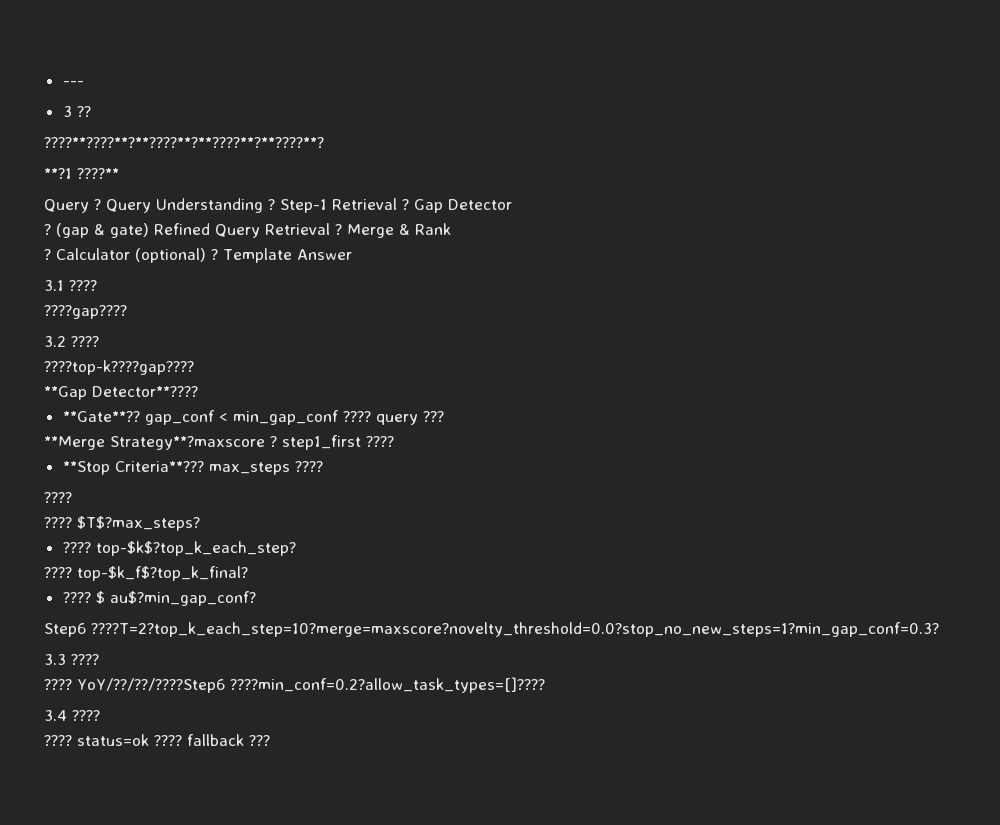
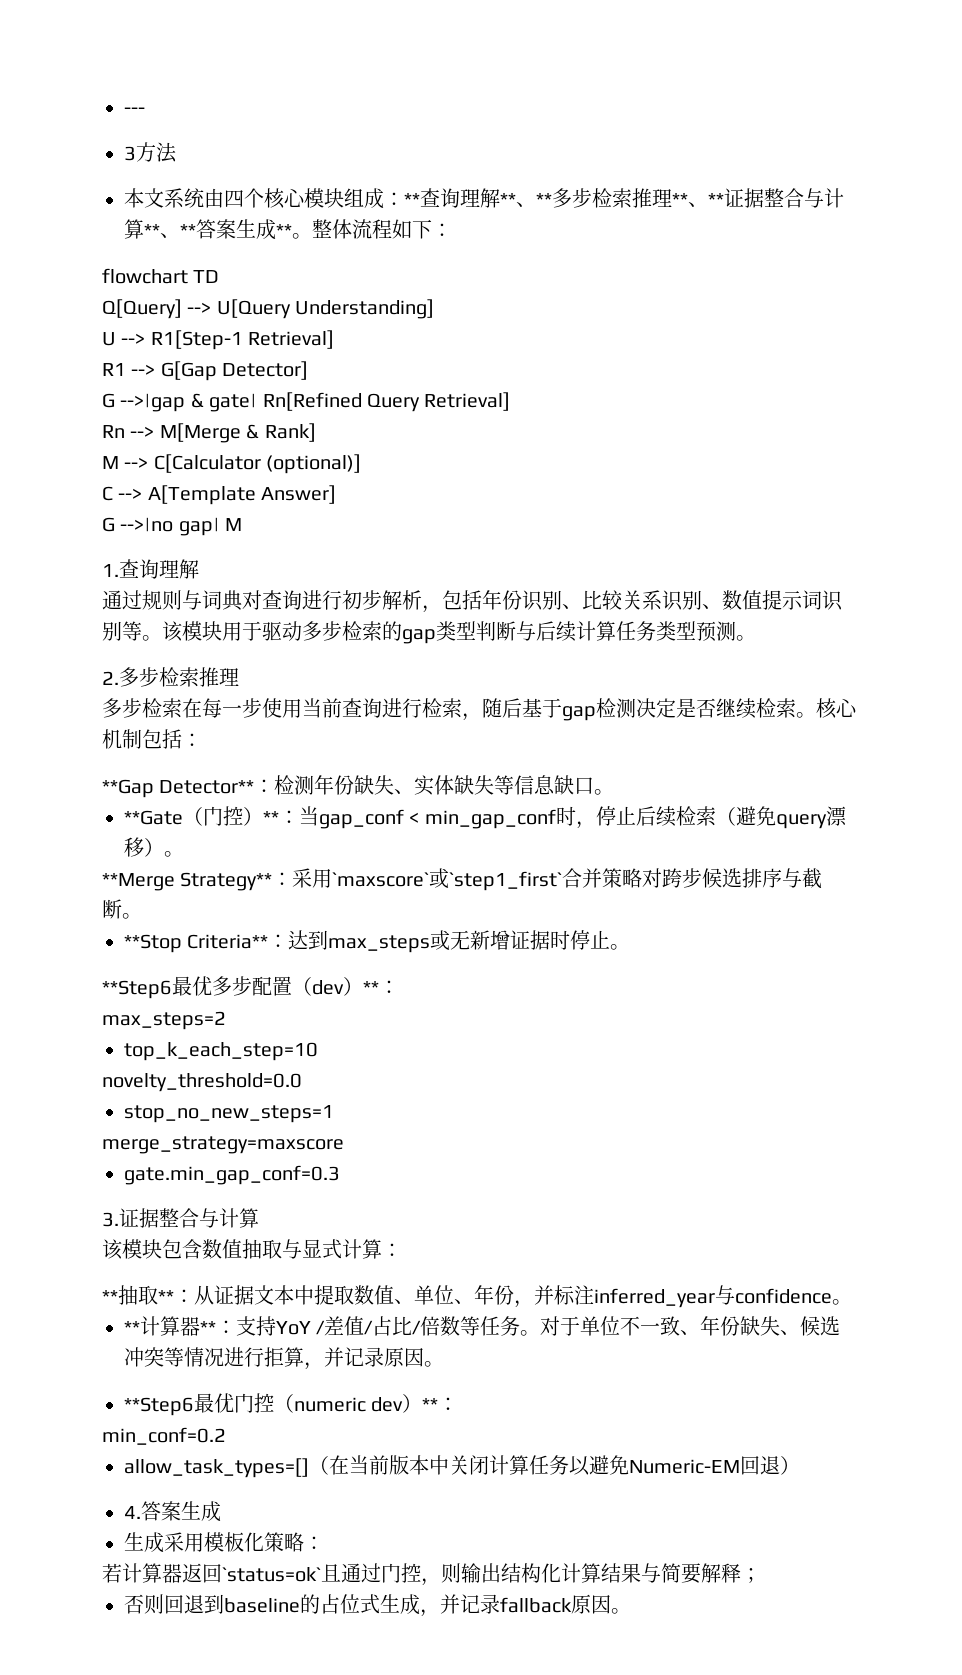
- 3 ??
- ????**????**?**????**?**????**?**????**?
- **?1 ????**
- Query ? Query Understanding ? Step-1 Retrieval ? Gap Detector
- ? (gap & gate) Refined Query Retrieval ? Merge & Rank
- ? Calculator (optional) ? Template Answer
- 3.1 ????
- ????gap????
- 3.2 ????
- ????top-k????gap????
- **Gap Detector**????
- **Gate**?? gap_conf < min_gap_conf ???? query ???
- **Merge Strategy**?maxscore ? step1_first ????
- **Stop Criteria**??? max_steps ????
- ????
- ???? $T$?max_steps?
- ???? top-$k$?top_k_each_step?
- ???? top-$k_f$?top_k_final?
- ???? $ au$?min_gap_conf?
- Step6 ????T=2?top_k_each_step=10?merge=maxscore?novelty_threshold=0.0?stop_no_new_steps=1?min_gap_conf=0.3?
- 3.3 ????
- ???? YoY/??/??/????Step6 ????min_conf=0.2?allow_task_types=[]????
- 3.4 ????
- ???? status=ok ???? fallback ???
+ 3方法
+ 本文系统由四个核心模块组成：**查询理解**、**多步检索推理**、**证据整合与计算**、**答案生成**。整体流程如下：
+ flowchart TD
+ Q[Query] --> U[Query Understanding]
+ U --> R1[Step-1 Retrieval]
+ R1 --> G[Gap Detector]
+ G -->|gap & gate| Rn[Refined Query Retrieval]
+ Rn --> M[Merge & Rank]
+ M --> C[Calculator (optional)]
+ C --> A[Template Answer]
+ G -->|no gap| M
+ 1.查询理解
+ 通过规则与词典对查询进行初步解析，包括年份识别、比较关系识别、数值提示词识别等。该模块用于驱动多步检索的gap类型判断与后续计算任务类型预测。
+ 2.多步检索推理
+ 多步检索在每一步使用当前查询进行检索，随后基于gap检测决定是否继续检索。核心机制包括：
+ **Gap Detector**：检测年份缺失、实体缺失等信息缺口。
+ **Gate（门控）**：当gap_conf < min_gap_conf时，停止后续检索（避免query漂移）。
+ **Merge Strategy**：采用`maxscore`或`step1_first`合并策略对跨步候选排序与截断。
+ **Stop Criteria**：达到max_steps或无新增证据时停止。
+ **Step6最优多步配置（dev）**：
+ max_steps=2
+ top_k_each_step=10
+ novelty_threshold=0.0
+ stop_no_new_steps=1
+ merge_strategy=maxscore
+ gate.min_gap_conf=0.3
+ 3.证据整合与计算
+ 该模块包含数值抽取与显式计算：
+ **抽取**：从证据文本中提取数值、单位、年份，并标注inferred_year与confidence。
+ **计算器**：支持YoY /差值/占比/倍数等任务。对于单位不一致、年份缺失、候选冲突等情况进行拒算，并记录原因。
+ **Step6最优门控（numeric dev）**：
+ min_conf=0.2
+ allow_task_types=[]（在当前版本中关闭计算任务以避免Numeric-EM回退）
+ 4.答案生成
+ 生成采用模板化策略：
+ 若计算器返回`status=ok`且通过门控，则输出结构化计算结果与简要解释；
+ 否则回退到baseline的占位式生成，并记录fallback原因。

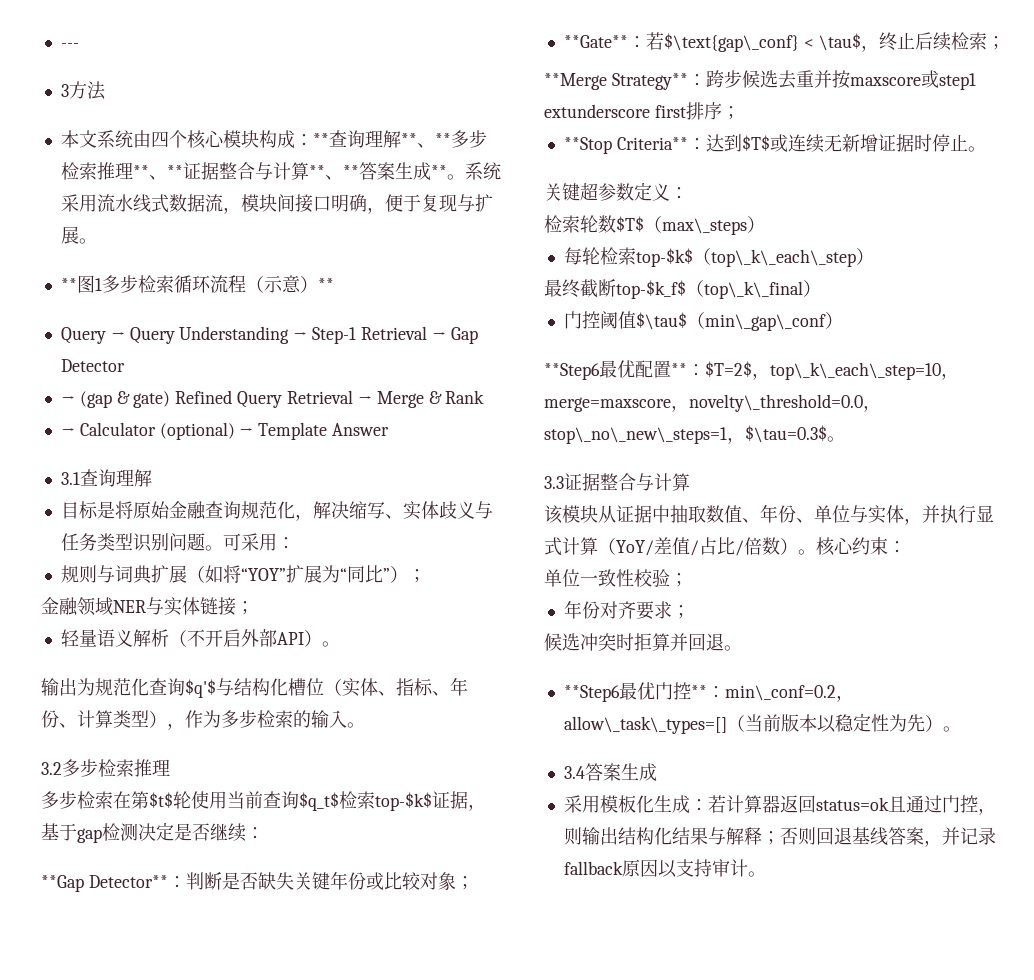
- 本文系统由四个核心模块组成：**查询理解**、**多步检索推理**、**证据整合与计算**、**答案生成**。
+ 本文系统由四个核心模块构成：**查询理解**、**多步检索推理**、**证据整合与计算**、**答案生成**。
- 整体流程如下：
- flowchart TD
- Q[Query] --> U[Query Understanding]
- U --> R1[Step-1 Retrieval]
- R1 --> G[Gap Detector]
- G -->|gap & gate| Rn[Refined Query Retrieval]
- Rn --> M[Merge & Rank]
- M --> C[Calculator (optional)]
- C --> A[Template Answer]
- G -->|no gap| M
- 1.查询理解
- 通过规则与词典对查询进行初步解析，包括年份识别、比较关系识别、数值提示词识别等。该模块用于驱动多步检索的gap类型判断与后续计算任务类型预测。
- 2.多步检索推理
+ 系统采用流水线式数据流，模块间接口明确，便于复现与扩展。
+ **图1多步检索循环流程（示意）**
+ Query → Query Understanding → Step-1 Retrieval → Gap Detector
+ → (gap & gate) Refined Query Retrieval → Merge & Rank
+ → Calculator (optional) → Template Answer
+ 3.1查询理解
+ 目标是将原始金融查询规范化，解决缩写、实体歧义与任务类型识别问题。可采用：
+ 规则与词典扩展（如将“YOY”扩展为“同比”）；
+ 金融领域NER与实体链接；
+ 轻量语义解析（不开启外部API）。
+ 输出为规范化查询$q'$与结构化槽位（实体、指标、年份、计算类型），作为多步检索的输入。
+ 3.2多步检索推理
- 多步检索在每一步使用当前查询进行检索，随后基于gap检测决定是否继续检索。核心机制包括：
+ 多步检索在第$t$轮使用当前查询$q_t$检索top-$k$证据，基于gap检测决定是否继续：
- **Gap Detector**：检测年份缺失、实体缺失等信息缺口。
- **Gate（门控）**：当gap_conf < min_gap_conf时，停止后续检索（避免query漂移）。
- **Merge Strategy**：采用`maxscore`或`step1_first`合并策略对跨步候选排序与截断。
+ **Gap Detector**：判断是否缺失关键年份或比较对象；
+ **Gate**：若$\text{gap\_conf} < \tau$，终止后续检索；
+ **Merge Strategy**：跨步候选去重并按maxscore或step1 extunderscore first排序；
- **Stop Criteria**：达到max_steps或无新增证据时停止。
+ **Stop Criteria**：达到$T$或连续无新增证据时停止。
- **Step6最优多步配置（dev）**：
- max_steps=2
- top_k_each_step=10
- novelty_threshold=0.0
- stop_no_new_steps=1
- merge_strategy=maxscore
- gate.min_gap_conf=0.3
- 3.证据整合与计算
+ 关键超参数定义：
+ 检索轮数$T$（max\_steps）
+ 每轮检索top-$k$（top\_k\_each\_step）
+ 最终截断top-$k_f$（top\_k\_final）
+ 门控阈值$\tau$（min\_gap\_conf）
+ **Step6最优配置**：$T=2$，top\_k\_each\_step=10，merge=maxscore，novelty\_threshold=0.0，stop\_no\_new\_steps=1，$\tau=0.3$。
+ 3.3证据整合与计算
- 该模块包含数值抽取与显式计算：
- **抽取**：从证据文本中提取数值、单位、年份，并标注inferred_year与confidence。
- **计算器**：支持YoY /差值/占比/倍数等任务。对于单位不一致、年份缺失、候选冲突等情况进行拒算，并记录原因。
+ 该模块从证据中抽取数值、年份、单位与实体，并执行显式计算（YoY/差值/占比/倍数）。核心约束：
+ 单位一致性校验；
+ 年份对齐要求；
+ 候选冲突时拒算并回退。
- **Step6最优门控（numeric dev）**：
- min_conf=0.2
- allow_task_types=[]（在当前版本中关闭计算任务以避免Numeric-EM回退）
- 4.答案生成
+ **Step6最优门控**：min\_conf=0.2，allow\_task\_types=[]（当前版本以稳定性为先）。
+ 3.4答案生成
- 生成采用模板化策略：
- 若计算器返回`status=ok`且通过门控，则输出结构化计算结果与简要解释；
- 否则回退到baseline的占位式生成，并记录fallback原因。
+ 采用模板化生成：若计算器返回status=ok且通过门控，则输出结构化结果与解释；否则回退基线答案，并记录fallback原因以支持审计。

